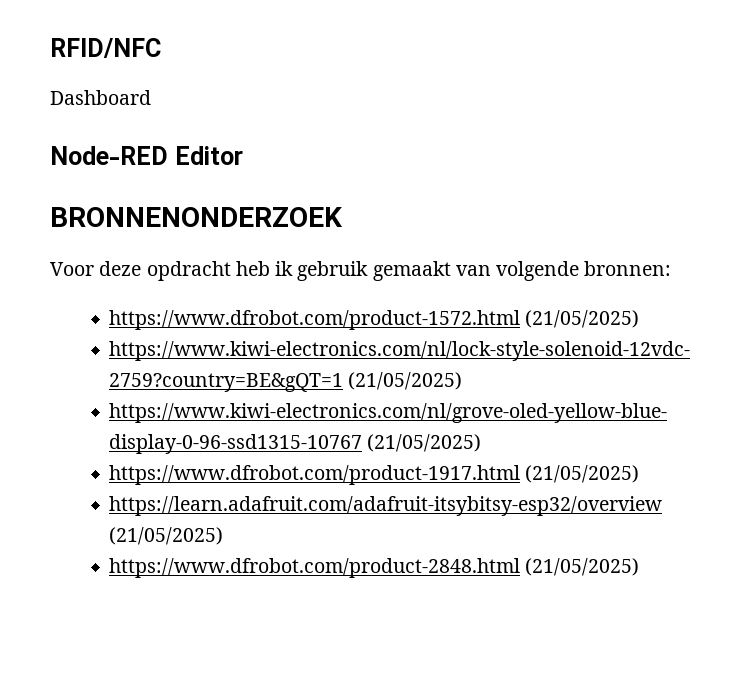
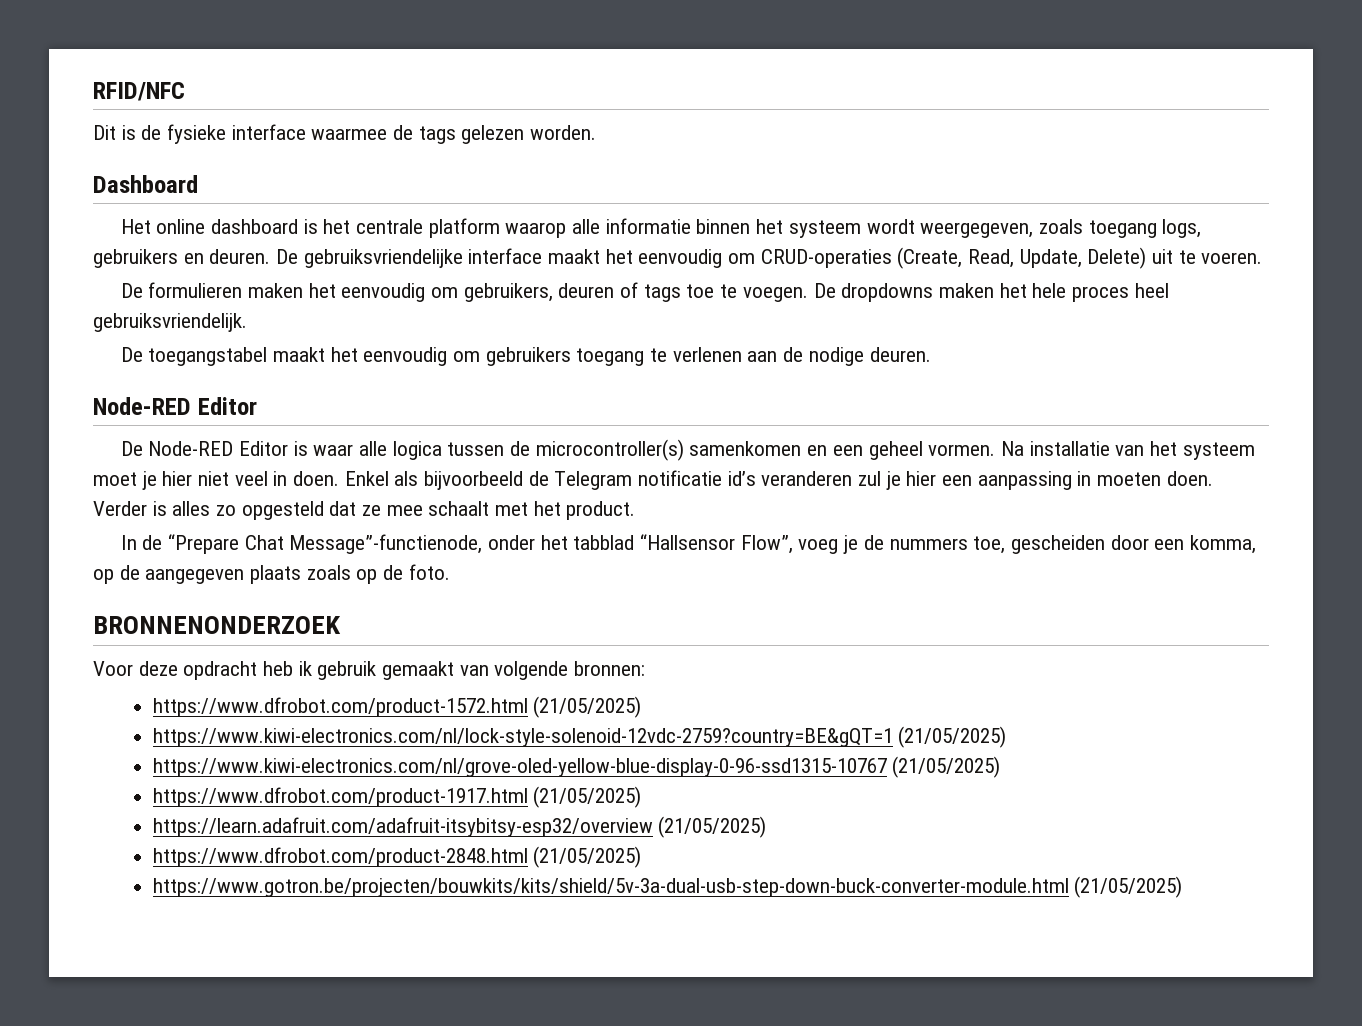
+ Dit is de fysieke interface waarmee de tags gelezen worden.
  Dashboard
+ Het online dashboard is het centrale platform waarop alle informatie binnen het systeem wordt weergegeven, zoals toegang logs, gebruikers en deuren. De gebruiksvriendelijke interface maakt het eenvoudig om CRUD-operaties (Create, Read, Update, Delete) uit te voeren.
+ De formulieren maken het eenvoudig om gebruikers, deuren of tags toe te voegen. De dropdowns maken het hele proces heel gebruiksvriendelijk.
+ De toegangstabel maakt het eenvoudig om gebruikers toegang te verlenen aan de nodige deuren.
  Node-RED Editor
+ De Node-RED Editor is waar alle logica tussen de microcontroller(s) samenkomen en een geheel vormen. Na installatie van het systeem moet je hier niet veel in doen. Enkel als bijvoorbeeld de Telegram notificatie id’s veranderen zul je hier een aanpassing in moeten doen. Verder is alles zo opgesteld dat ze mee schaalt met het product.
+ In de “Prepare Chat Message”-functienode, onder het tabblad “Hallsensor Flow”, voeg je de nummers toe, gescheiden door een komma, op de aangegeven plaats zoals op de foto.
+ https://www.gotron.be/projecten/bouwkits/kits/shield/5v-3a-dual-usb-step-down-buck-converter-module.html (21/05/2025)

